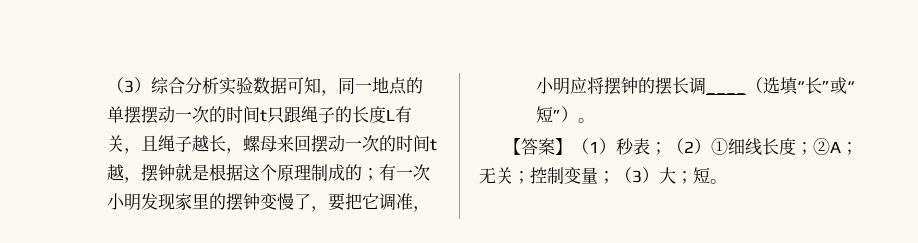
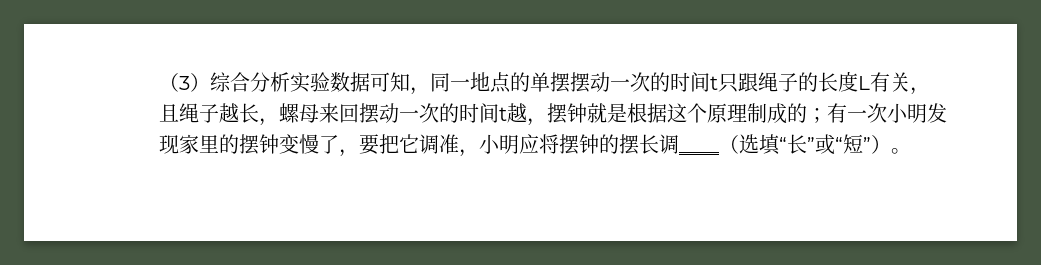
- 【答案】（1）秒表；（2）①细线长度；②A；无关；控制变量；（3）大；短。

